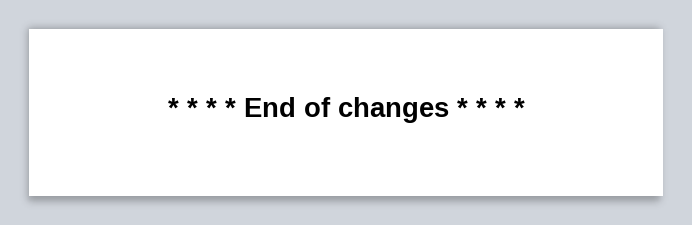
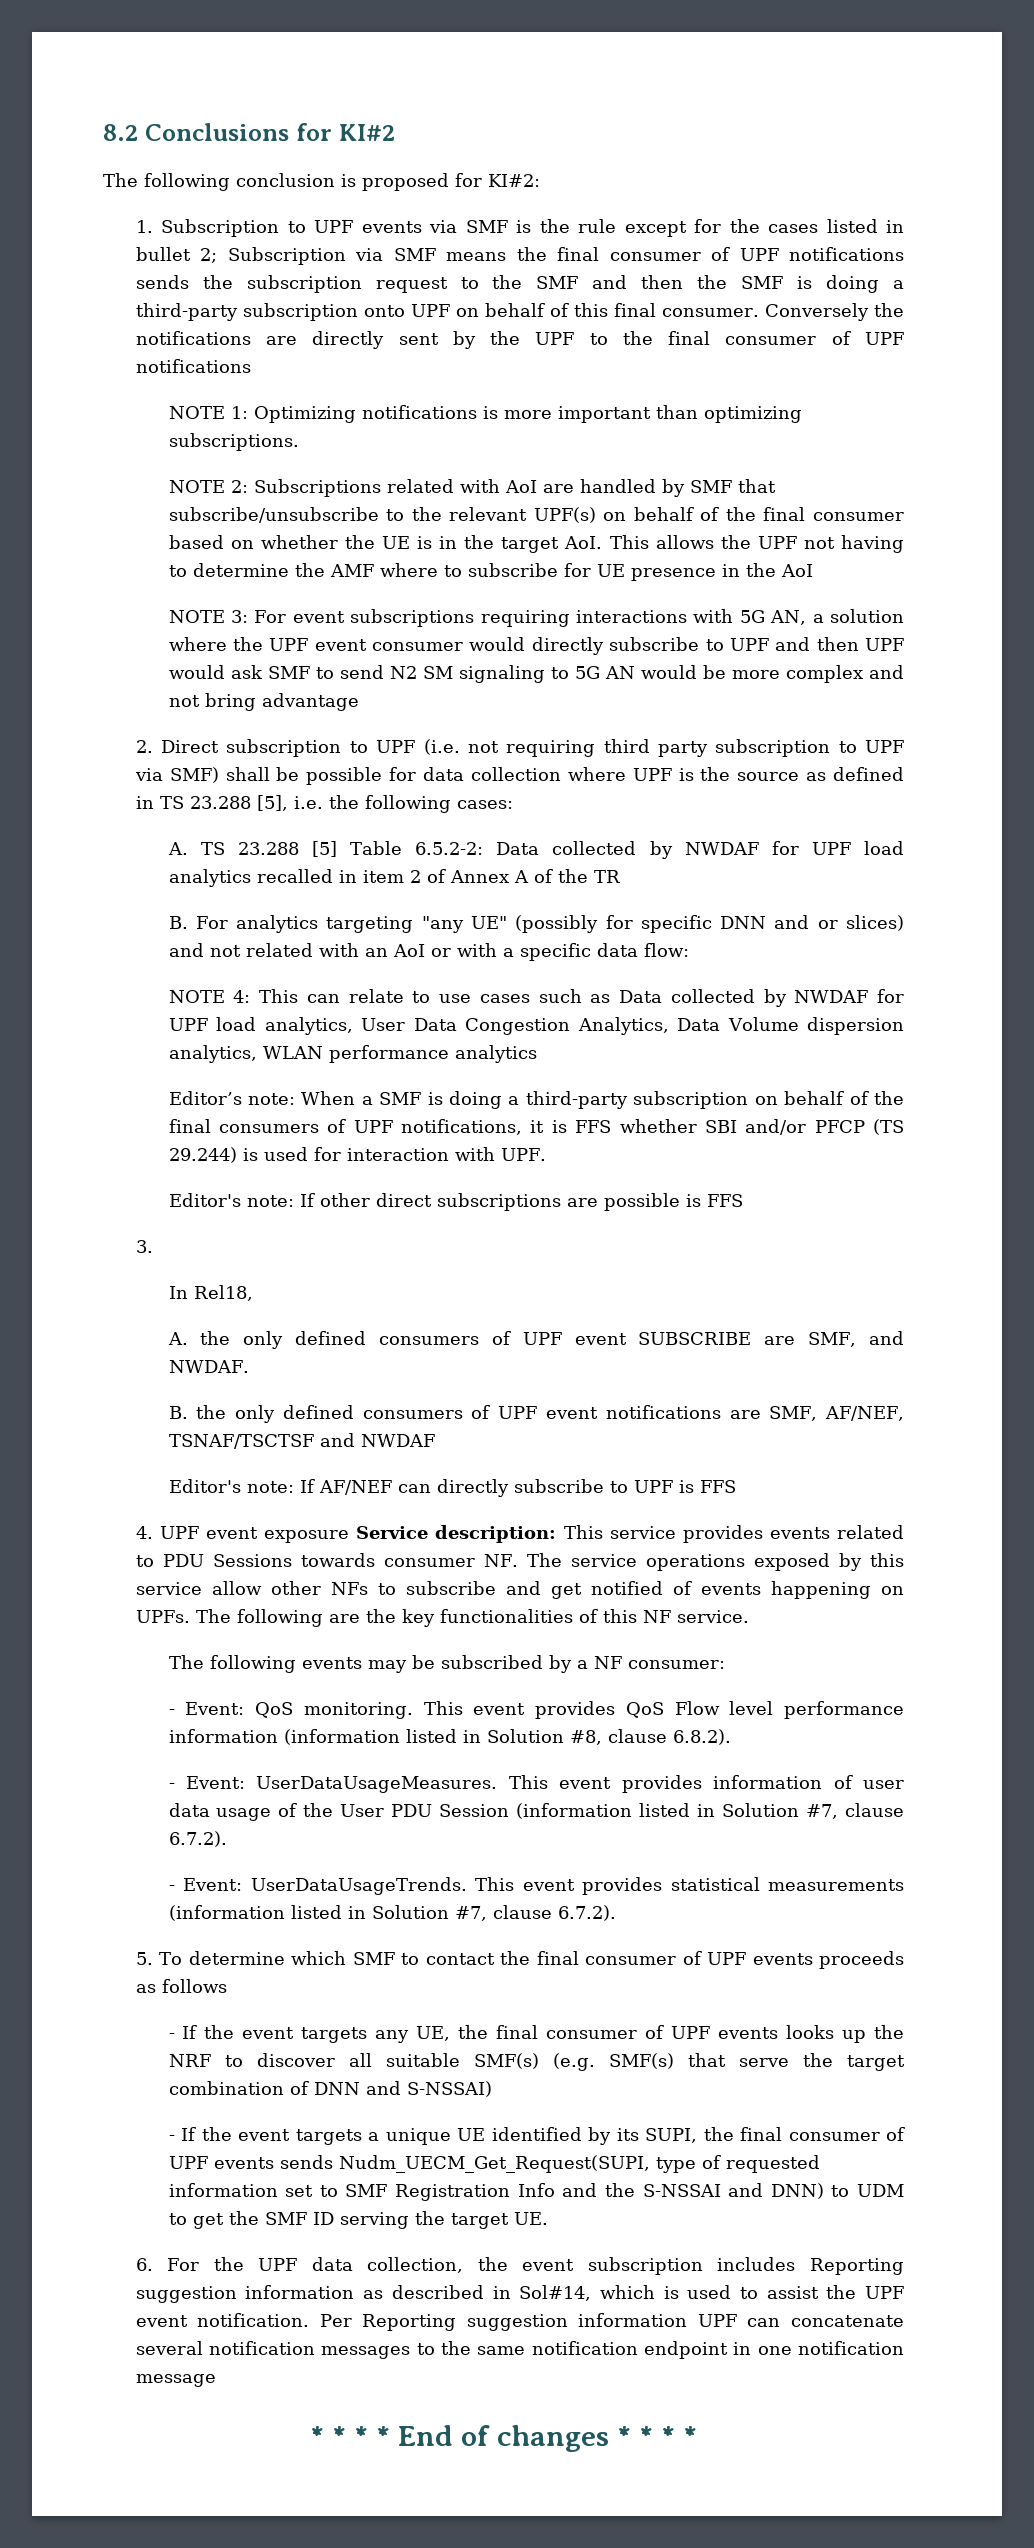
+ 8.2 Conclusions for KI#2
+ The following conclusion is proposed for KI#2:
+ 1. Subscription to UPF events via SMF is the rule except for the cases listed in bullet 2; Subscription via SMF means the final consumer of UPF notifications sends the subscription request to the SMF and then the SMF is doing a third-party subscription onto UPF on behalf of this final consumer. Conversely the notifications are directly sent by the UPF to the final consumer of UPF notifications
+ NOTE 1: Optimizing notifications is more important than optimizing subscriptions.
+ NOTE 2: Subscriptions related with AoI are handled by SMF that subscribe/unsubscribe to the relevant UPF(s) on behalf of the final consumer based on whether the UE is in the target AoI. This allows the UPF not having to determine the AMF where to subscribe for UE presence in the AoI
+ NOTE 3: For event subscriptions requiring interactions with 5G AN, a solution where the UPF event consumer would directly subscribe to UPF and then UPF would ask SMF to send N2 SM signaling to 5G AN would be more complex and not bring advantage
+ 2. Direct subscription to UPF (i.e. not requiring third party subscription to UPF via SMF) shall be possible for data collection where UPF is the source as defined in TS 23.288 [5], i.e. the following cases:
+ A. TS 23.288 [5] Table 6.5.2-2: Data collected by NWDAF for UPF load analytics recalled in item 2 of Annex A of the TR
+ B. For analytics targeting "any UE" (possibly for specific DNN and or slices) and not related with an AoI or with a specific data flow:
+ NOTE 4: This can relate to use cases such as Data collected by NWDAF for UPF load analytics, User Data Congestion Analytics, Data Volume dispersion analytics, WLAN performance analytics
+ Editor’s note: When a SMF is doing a third-party subscription on behalf of the final consumers of UPF notifications, it is FFS whether SBI and/or PFCP (TS 29.244) is used for interaction with UPF.
+ Editor's note: If other direct subscriptions are possible is FFS
+ 3.
+ In Rel18,
+ A. the only defined consumers of UPF event SUBSCRIBE are SMF, and NWDAF.
+ B. the only defined consumers of UPF event notifications are SMF, AF/NEF, TSNAF/TSCTSF and NWDAF
+ Editor's note: If AF/NEF can directly subscribe to UPF is FFS
+ 4. UPF event exposure Service description: This service provides events related to PDU Sessions towards consumer NF. The service operations exposed by this service allow other NFs to subscribe and get notified of events happening on UPFs. The following are the key functionalities of this NF service.
+ The following events may be subscribed by a NF consumer:
+ - Event: QoS monitoring. This event provides QoS Flow level performance information (information listed in Solution #8, clause 6.8.2).
+ - Event: UserDataUsageMeasures. This event provides information of user data usage of the User PDU Session (information listed in Solution #7, clause 6.7.2).
+ - Event: UserDataUsageTrends. This event provides statistical measurements (information listed in Solution #7, clause 6.7.2).
+ 5. To determine which SMF to contact the final consumer of UPF events proceeds as follows
+ - If the event targets any UE, the final consumer of UPF events looks up the NRF to discover all suitable SMF(s) (e.g. SMF(s) that serve the target combination of DNN and S-NSSAI)
+ - If the event targets a unique UE identified by its SUPI, the final consumer of UPF events sends Nudm_UECM_Get_Request(SUPI, type of requested information set to SMF Registration Info and the S-NSSAI and DNN) to UDM to get the SMF ID serving the target UE.
+ 6. For the UPF data collection, the event subscription includes Reporting suggestion information as described in Sol#14, which is used to assist the UPF event notification. Per Reporting suggestion information UPF can concatenate several notification messages to the same notification endpoint in one notification message

